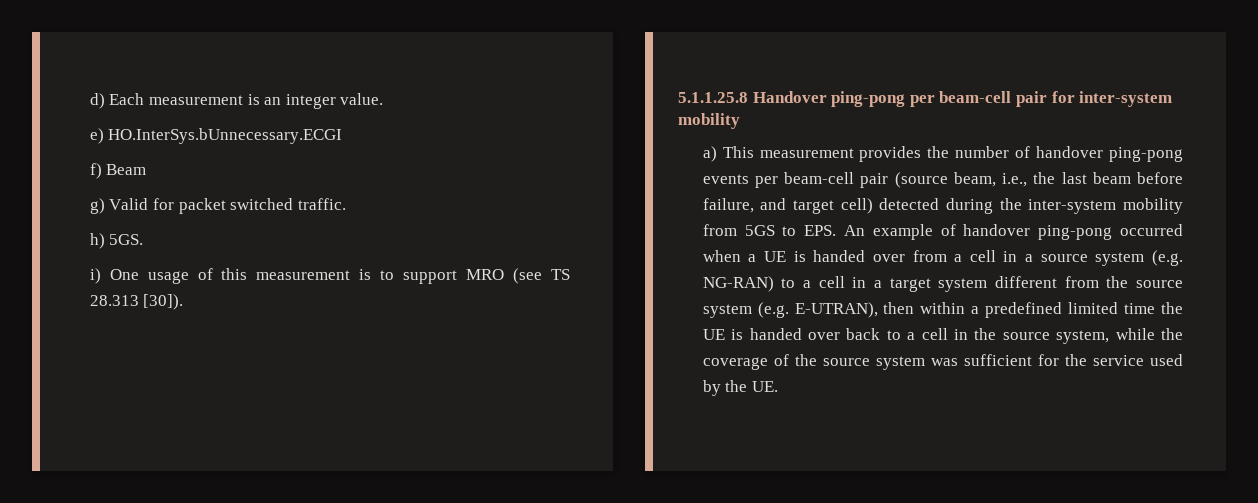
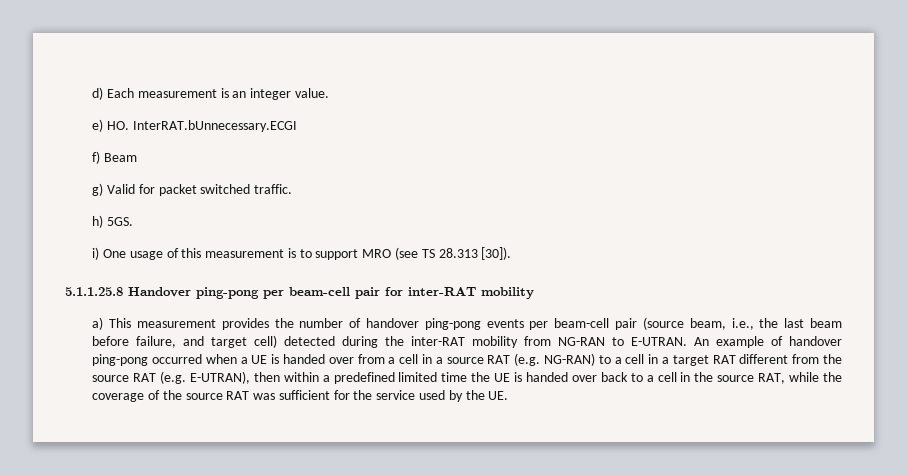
- e) HO.InterSys.bUnnecessary.ECGI
+ e) HO. InterRAT.bUnnecessary.ECGI
- 5.1.1.25.8 Handover ping-pong per beam-cell pair for inter-system mobility
+ 5.1.1.25.8 Handover ping-pong per beam-cell pair for inter-RAT mobility
- a) This measurement provides the number of handover ping-pong events per beam-cell pair (source beam, i.e., the last beam before failure, and target cell) detected during the inter-system mobility from 5GS to EPS. An example of handover ping-pong occurred when a UE is handed over from a cell in a source system (e.g. NG-RAN) to a cell in a target system different from the source system (e.g. E-UTRAN), then within a predefined limited time the UE is handed over back to a cell in the source system, while the coverage of the source system was sufficient for the service used by the UE.
+ a) This measurement provides the number of handover ping-pong events per beam-cell pair (source beam, i.e., the last beam before failure, and target cell) detected during the inter-RAT mobility from NG-RAN to E-UTRAN. An example of handover ping-pong occurred when a UE is handed over from a cell in a source RAT (e.g. NG-RAN) to a cell in a target RAT different from the source RAT (e.g. E-UTRAN), then within a predefined limited time the UE is handed over back to a cell in the source RAT, while the coverage of the source RAT was sufficient for the service used by the UE.

